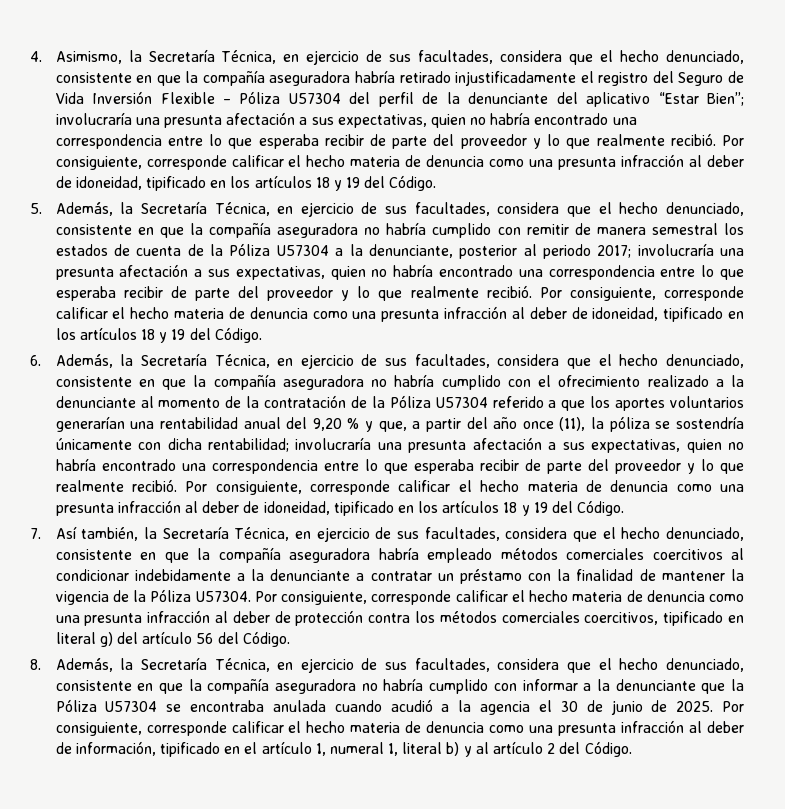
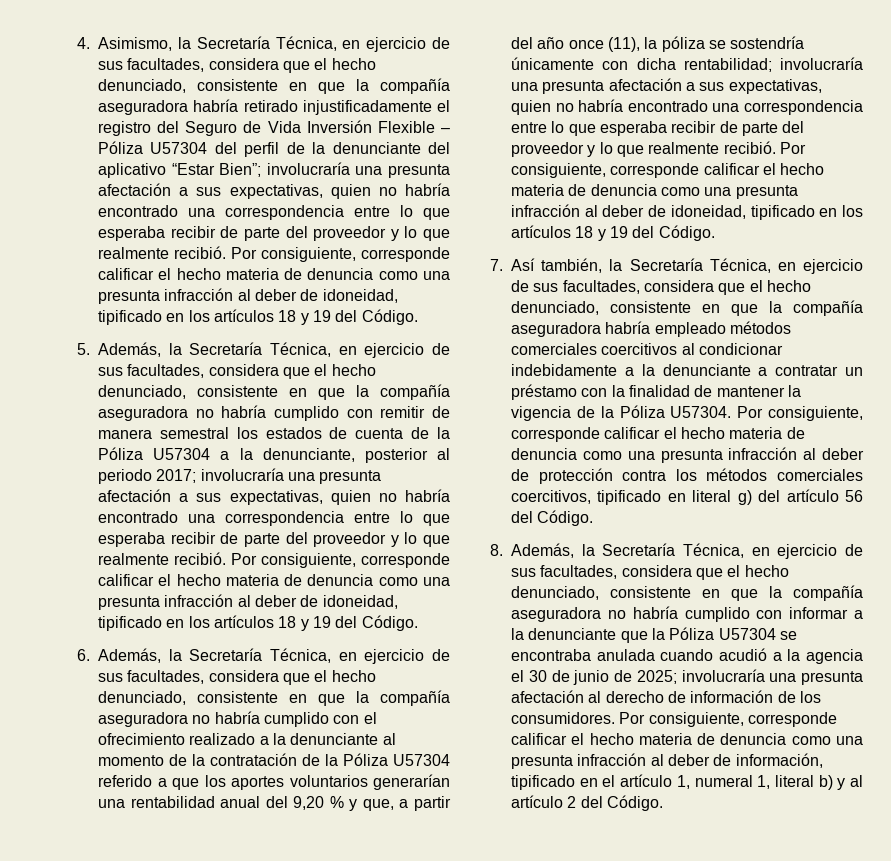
- 8. Además, la Secretaría Técnica, en ejercicio de sus facultades, considera que el hecho denunciado, consistente en que la compañía aseguradora no habría cumplido con informar a la denunciante que la Póliza U57304 se encontraba anulada cuando acudió a la agencia el 30 de junio de 2025.
+ 8. Además, la Secretaría Técnica, en ejercicio de sus facultades, considera que el hecho denunciado, consistente en que la compañía aseguradora no habría cumplido con informar a la denunciante que la Póliza U57304 se encontraba anulada cuando acudió a la agencia el 30 de junio de 2025; involucraría una presunta afectación al derecho de información de los consumidores.

